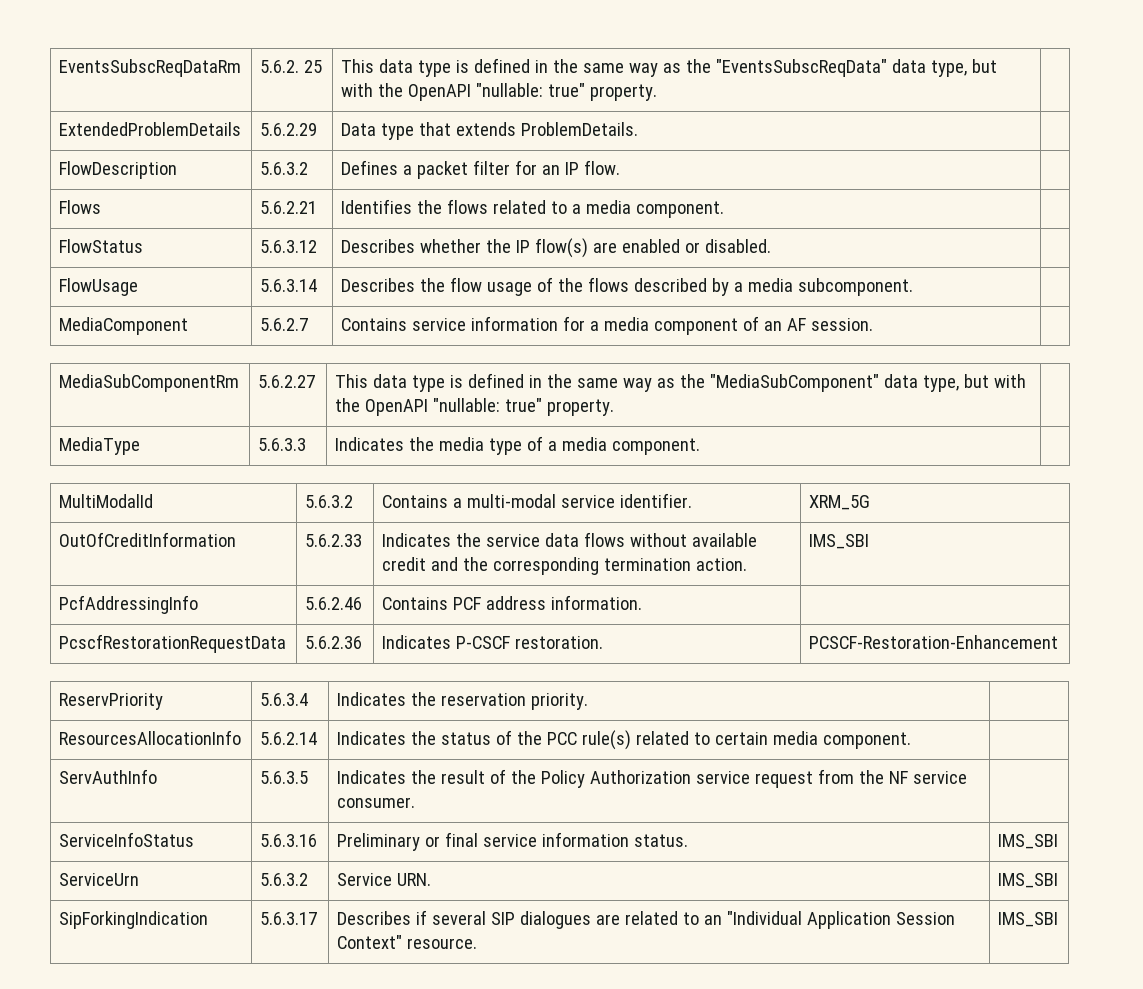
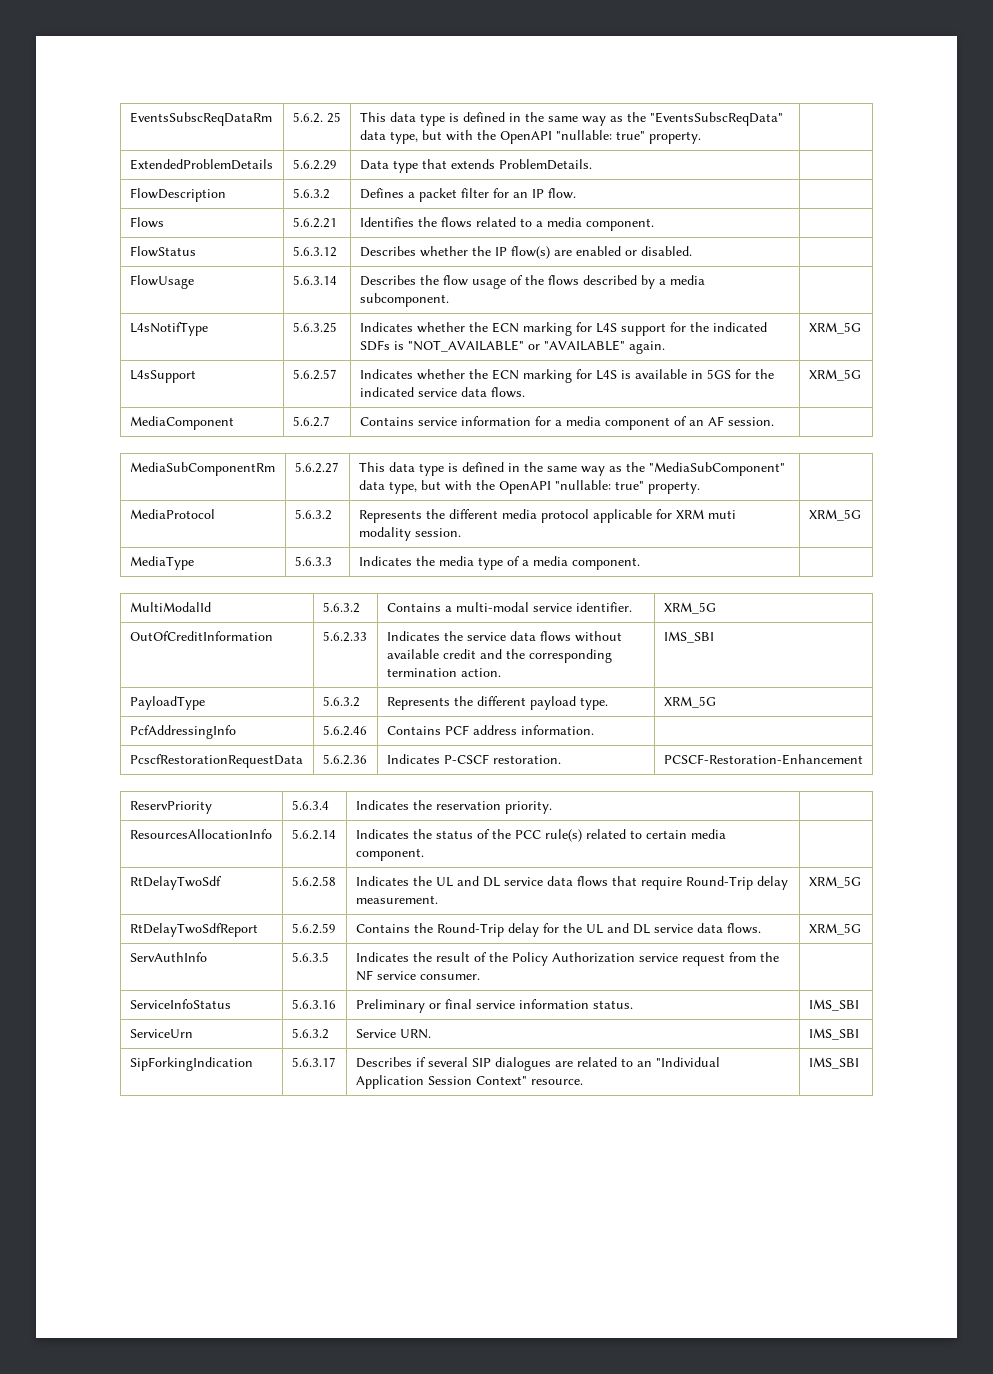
+ L4sNotifType | 5.6.3.25 | Indicates whether the ECN marking for L4S support for the indicated SDFs is "NOT_AVAILABLE" or "AVAILABLE" again. | XRM_5G
+ L4sSupport | 5.6.2.57 | Indicates whether the ECN marking for L4S is available in 5GS for the indicated service data flows. | XRM_5G
+ MediaProtocol | 5.6.3.2 | Represents the different media protocol applicable for XRM muti modality session. | XRM_5G
+ PayloadType | 5.6.3.2 | Represents the different payload type. | XRM_5G
+ RtDelayTwoSdf | 5.6.2.58 | Indicates the UL and DL service data flows that require Round-Trip delay measurement. | XRM_5G
+ RtDelayTwoSdfReport | 5.6.2.59 | Contains the Round-Trip delay for the UL and DL service data flows. | XRM_5G

